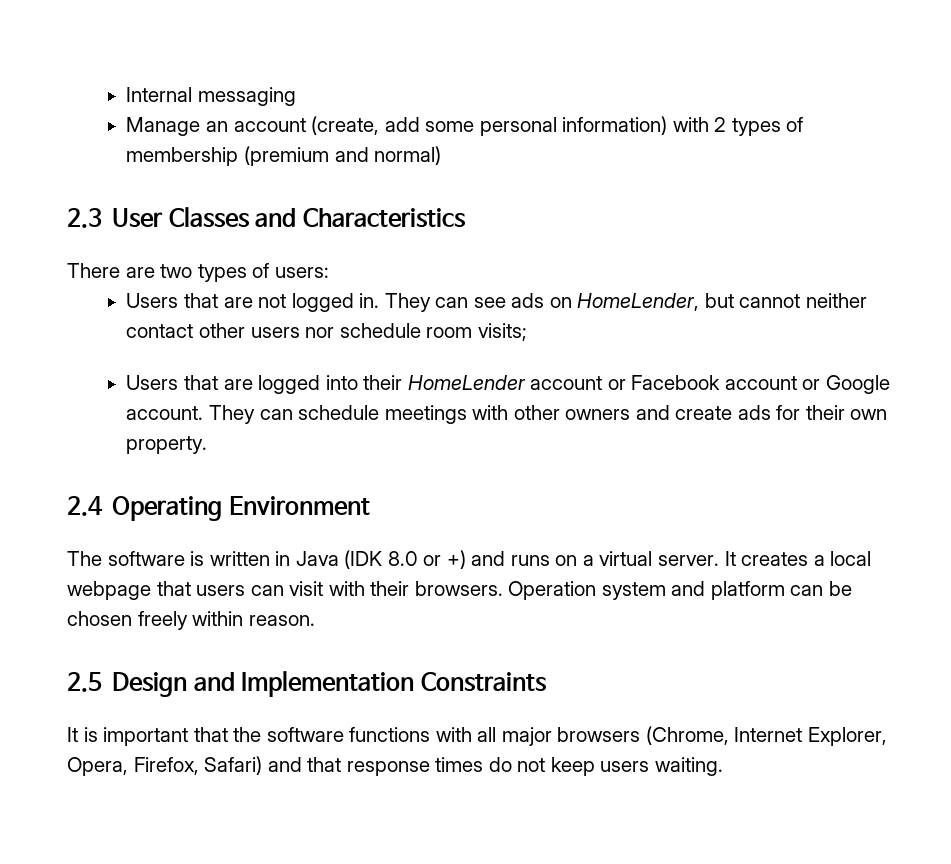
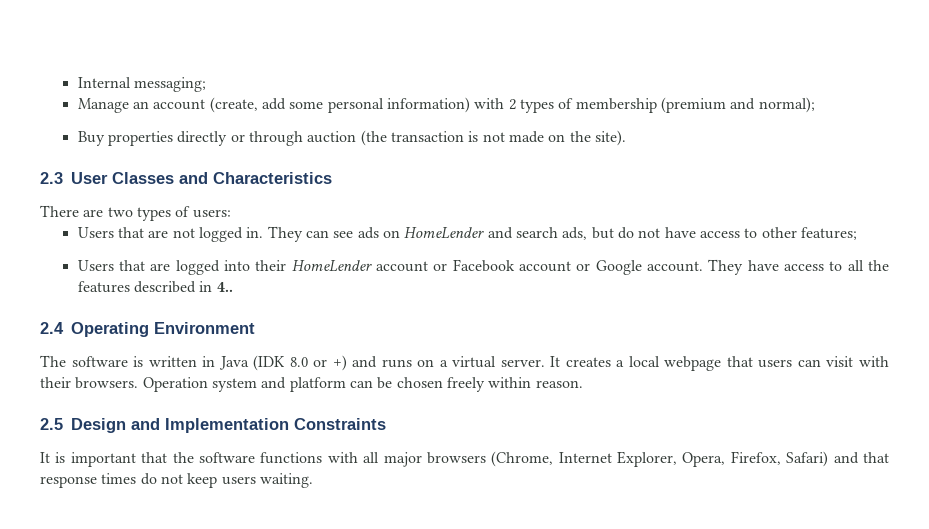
- Internal messaging
+ Internal messaging;
- Manage an account (create, add some personal information) with 2 types of membership (premium and normal)
+ Manage an account (create, add some personal information) with 2 types of membership (premium and normal);
+ Buy properties directly or through auction (the transaction is not made on the site).
- They can see ads on HomeLender, but cannot neither contact other users nor schedule room visits;
+ They can see ads on HomeLender and search ads, but do not have access to other features;
- They can schedule meetings with other owners and create ads for their own property.
+ They have access to all the features described in 4..

